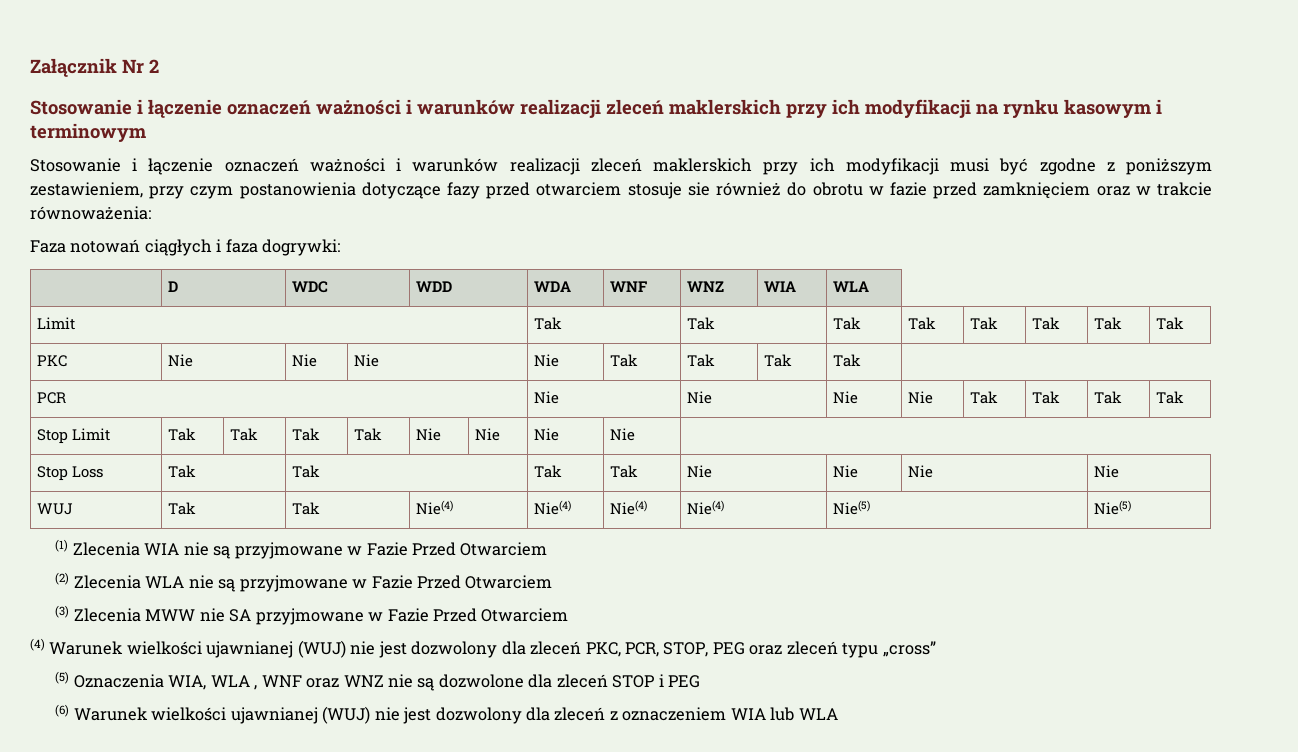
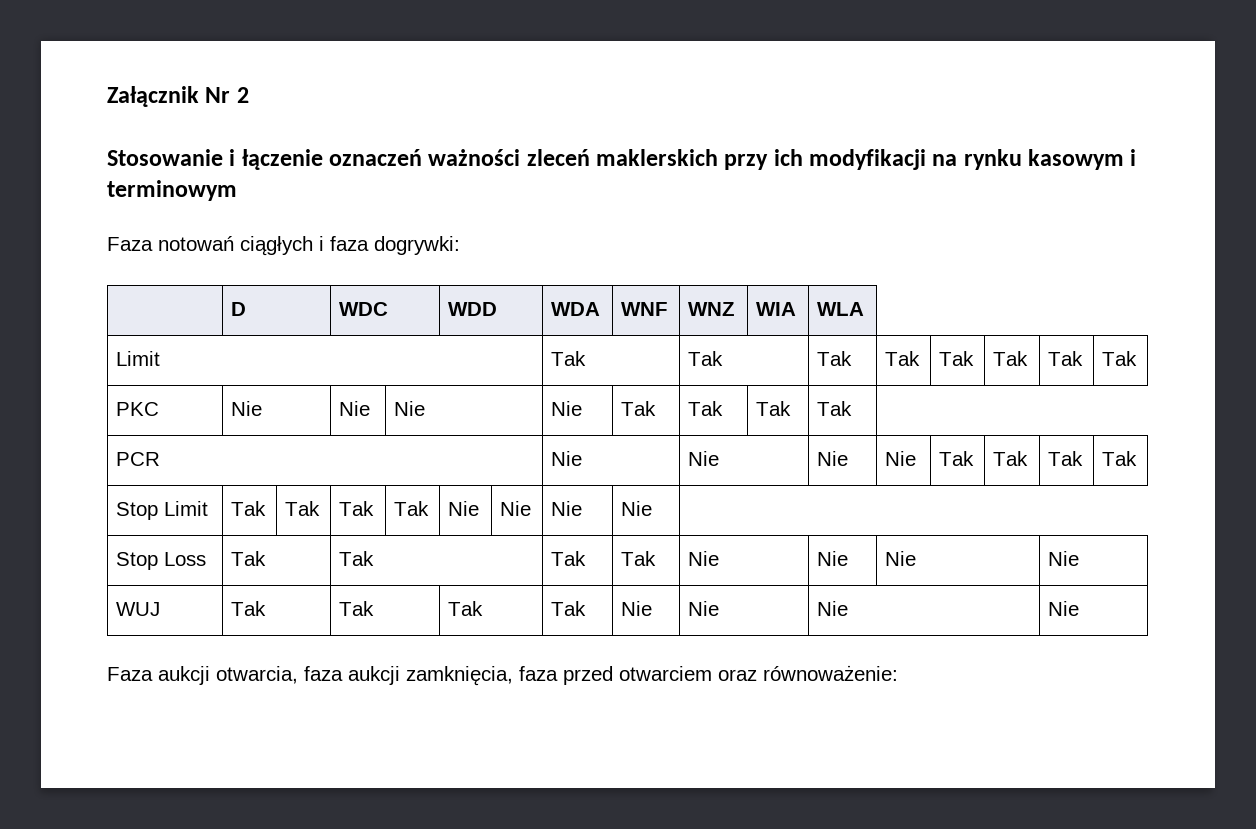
- Stosowanie i łączenie oznaczeń ważności i warunków realizacji zleceń maklerskich przy ich modyfikacji na rynku kasowym i terminowym
+ Stosowanie i łączenie oznaczeń ważności zleceń maklerskich przy ich modyfikacji na rynku kasowym i terminowym
- Stosowanie i łączenie oznaczeń ważności i warunków realizacji zleceń maklerskich przy ich modyfikacji musi być zgodne z poniższym zestawieniem, przy czym postanowienia dotyczące fazy przed otwarciem stosuje sie również do obrotu w fazie przed zamknięciem oraz w trakcie równoważenia:
- WUJ | Tak | Tak | Nie(4) | Nie(4) | Nie(4) | Nie(4) | Nie(5) | Nie(5)
- (1) Zlecenia WIA nie są przyjmowane w Fazie Przed Otwarciem
- (2) Zlecenia WLA nie są przyjmowane w Fazie Przed Otwarciem
- (3) Zlecenia MWW nie SA przyjmowane w Fazie Przed Otwarciem
- (4) Warunek wielkości ujawnianej (WUJ) nie jest dozwolony dla zleceń PKC, PCR, STOP, PEG oraz zleceń typu „cross”
- (5) Oznaczenia WIA, WLA , WNF oraz WNZ nie są dozwolone dla zleceń STOP i PEG
- (6) Warunek wielkości ujawnianej (WUJ) nie jest dozwolony dla zleceń z oznaczeniem WIA lub WLA
+ WUJ | Tak | Tak | Tak | Tak | Nie | Nie | Nie | Nie
+ Faza aukcji otwarcia, faza aukcji zamknięcia, faza przed otwarciem oraz równoważenie:

